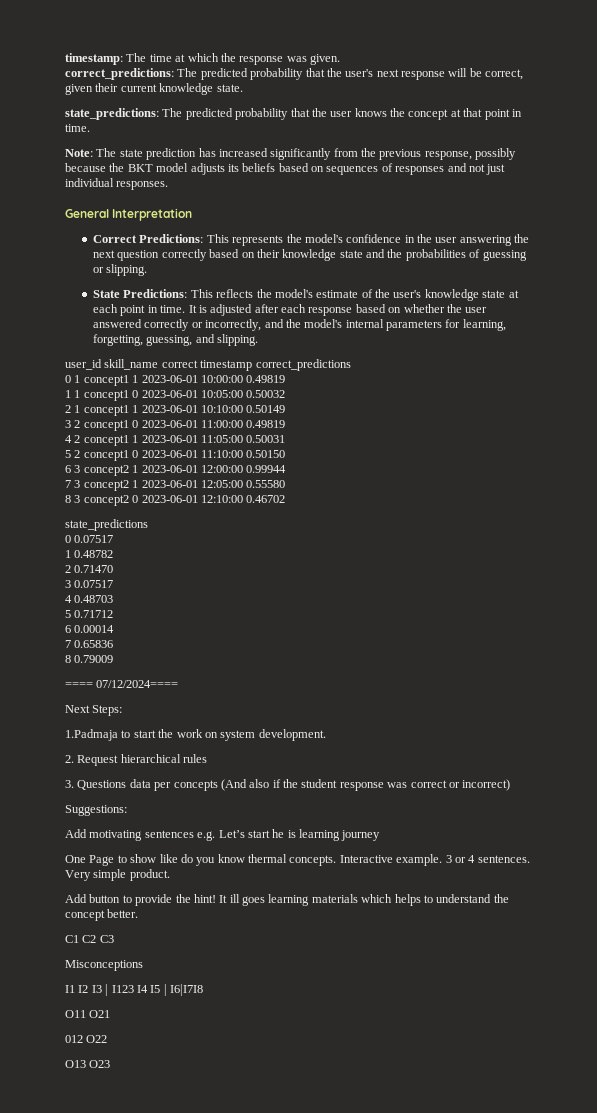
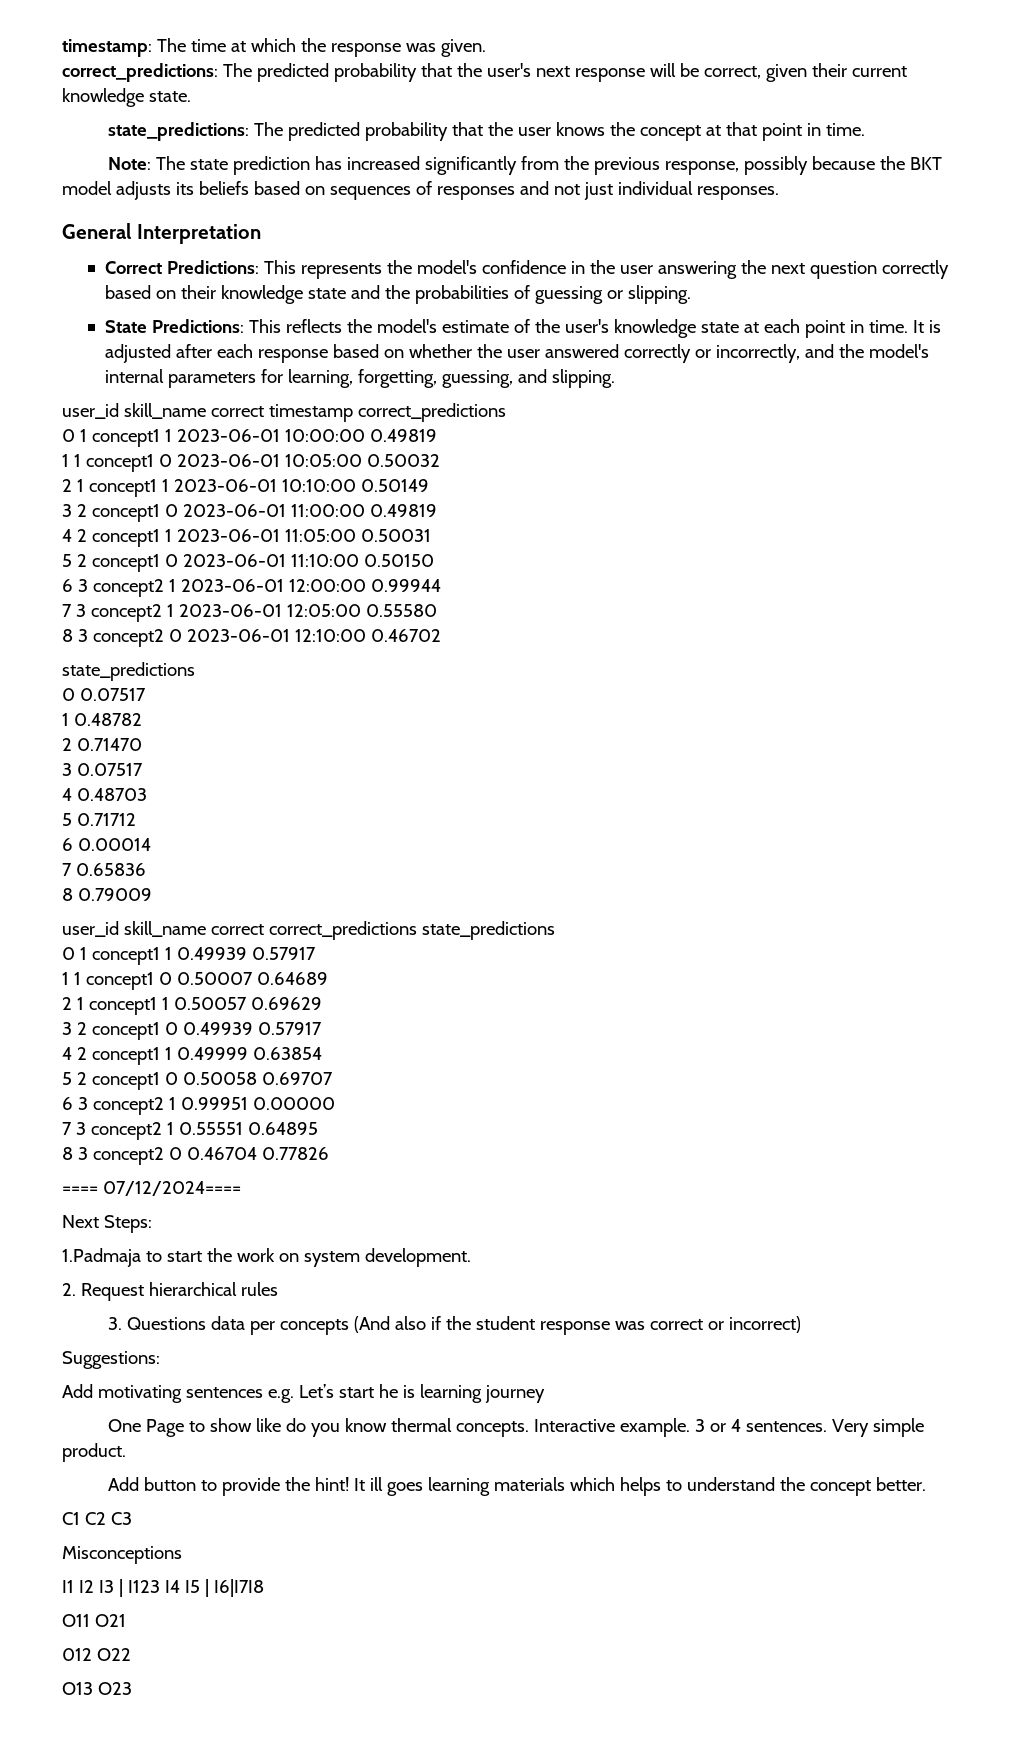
+ user_id skill_name correct correct_predictions state_predictions
+ 0 1 concept1 1 0.49939 0.57917
+ 1 1 concept1 0 0.50007 0.64689
+ 2 1 concept1 1 0.50057 0.69629
+ 3 2 concept1 0 0.49939 0.57917
+ 4 2 concept1 1 0.49999 0.63854
+ 5 2 concept1 0 0.50058 0.69707
+ 6 3 concept2 1 0.99951 0.00000
+ 7 3 concept2 1 0.55551 0.64895
+ 8 3 concept2 0 0.46704 0.77826

